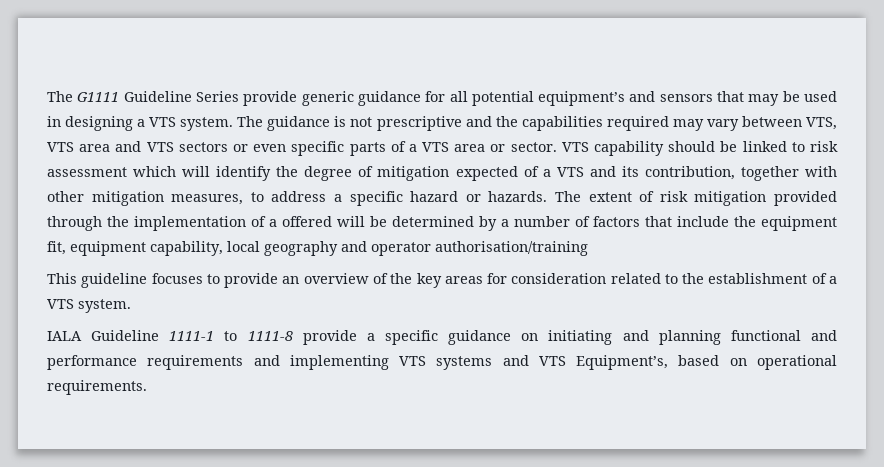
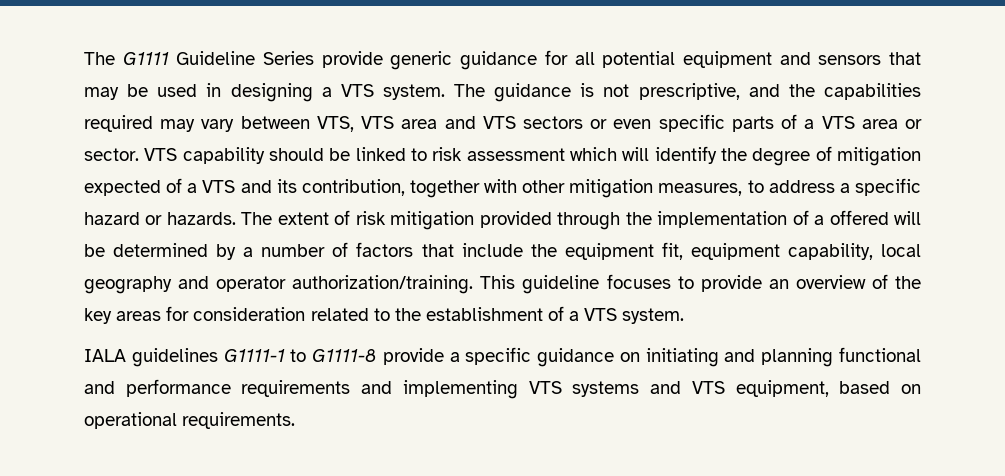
- The G1111 Guideline Series provide generic guidance for all potential equipment’s and sensors that may be used in designing a VTS system.
+ The G1111 Guideline Series provide generic guidance for all potential equipment and sensors that may be used in designing a VTS system.
- The guidance is not prescriptive and the capabilities required may vary between VTS, VTS area and VTS sectors or even specific parts of a VTS area or sector.
+ The guidance is not prescriptive, and the capabilities required may vary between VTS, VTS area and VTS sectors or even specific parts of a VTS area or sector.
- The extent of risk mitigation provided through the implementation of a offered will be determined by a number of factors that include the equipment fit, equipment capability, local geography and operator authorisation/training
- This guideline focuses to provide an overview of the key areas for consideration related to the establishment of a VTS system.
+ The extent of risk mitigation provided through the implementation of a offered will be determined by a number of factors that include the equipment fit, equipment capability, local geography and operator authorization/training. This guideline focuses to provide an overview of the key areas for consideration related to the establishment of a VTS system.
- IALA Guideline 1111-1 to 1111-8 provide a specific guidance on initiating and planning functional and performance requirements and implementing VTS systems and VTS Equipment’s, based on operational requirements.
+ IALA guidelines G1111-1 to G1111-8 provide a specific guidance on initiating and planning functional and performance requirements and implementing VTS systems and VTS equipment, based on operational requirements.

